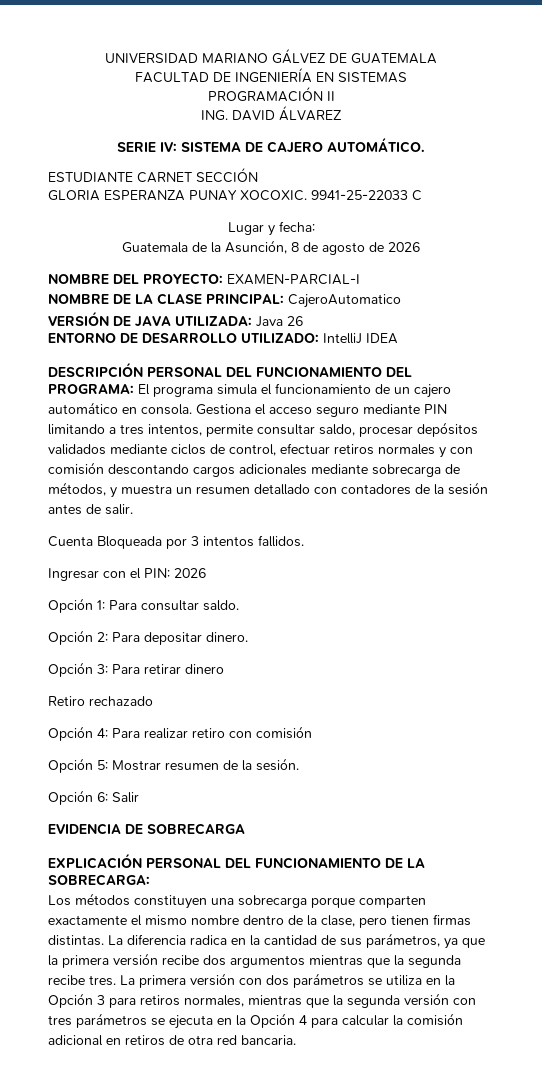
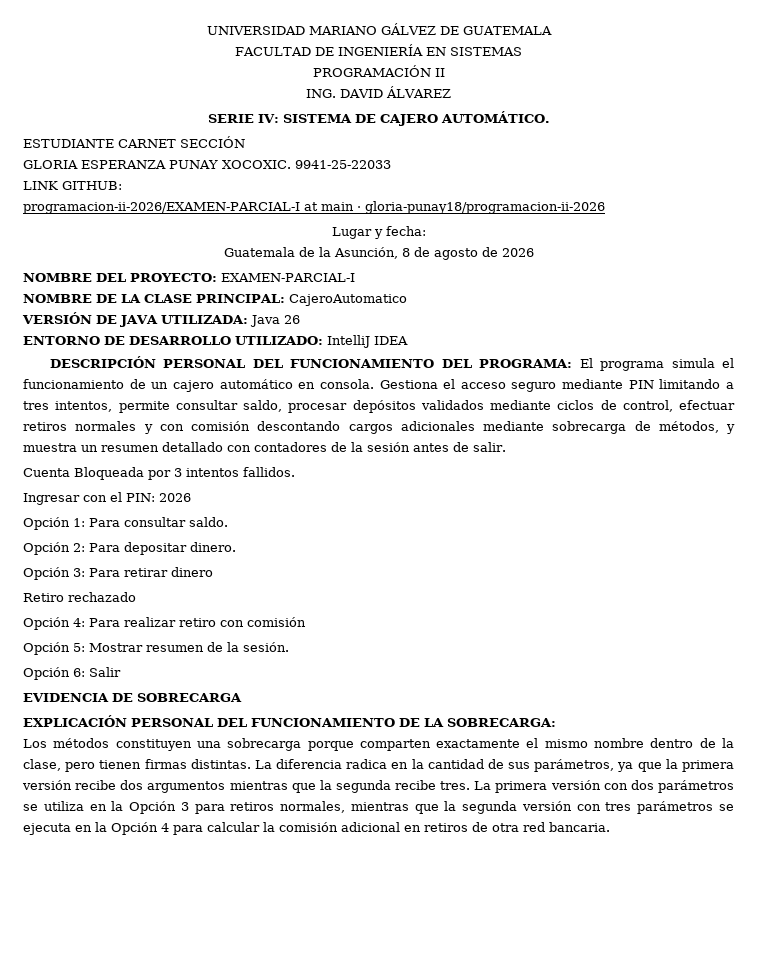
- 9941-25-22033 C
+ 9941-25-22033
+ LINK GITHUB:
+ programacion-ii-2026/EXAMEN-PARCIAL-I at main · gloria-punay18/programacion-ii-2026

